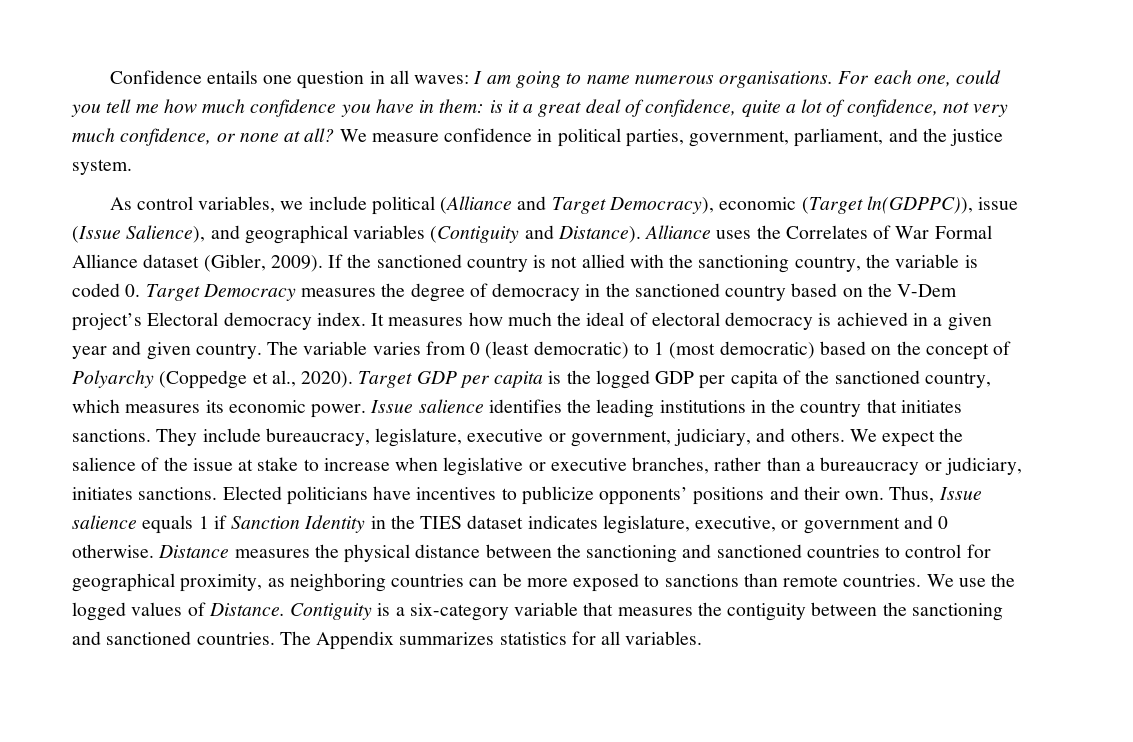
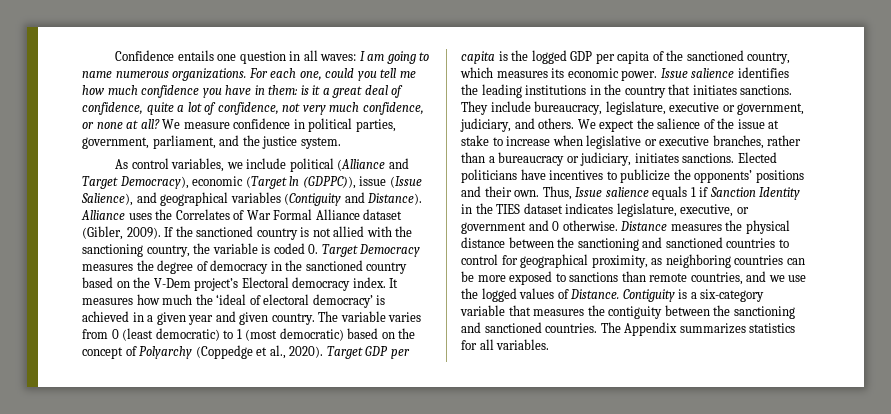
- Confidence entails one question in all waves: I am going to name numerous organisations.
+ Confidence entails one question in all waves: I am going to name numerous organizations.
- As control variables, we include political (Alliance and Target Democracy), economic (Target ln(GDPPC)), issue (Issue Salience), and geographical variables (Contiguity and Distance).
+ As control variables, we include political (Alliance and Target Democracy), economic (Target ln (GDPPC)), issue (Issue Salience), and geographical variables (Contiguity and Distance).
- It measures how much the ideal of electoral democracy is achieved in a given year and given country.
+ It measures how much the ‘ideal of electoral democracy’ is achieved in a given year and given country.
- Elected politicians have incentives to publicize opponents’ positions and their own.
+ Elected politicians have incentives to publicize the opponents’ positions and their own.
- Distance measures the physical distance between the sanctioning and sanctioned countries to control for geographical proximity, as neighboring countries can be more exposed to sanctions than remote countries. We use the logged values of Distance.
+ Distance measures the physical distance between the sanctioning and sanctioned countries to control for geographical proximity, as neighboring countries can be more exposed to sanctions than remote countries, and we use the logged values of Distance.

